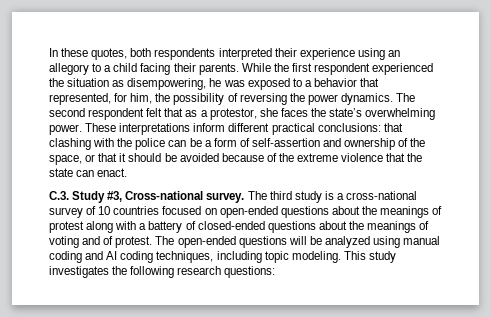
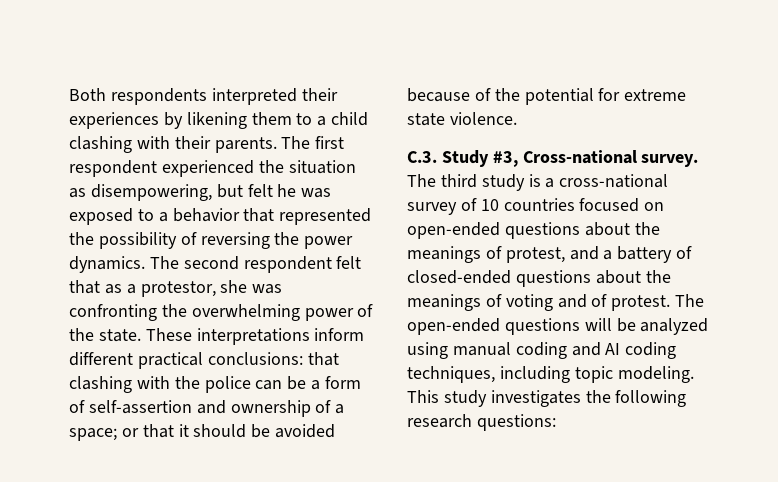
- In these quotes, both respondents interpreted their experience using an allegory to a child facing their parents. While the first respondent experienced the situation as disempowering, he was exposed to a behavior that represented, for him, the possibility of reversing the power dynamics.
+ Both respondents interpreted their experiences by likening them to a child clashing with their parents. The first respondent experienced the situation as disempowering, but felt he was exposed to a behavior that represented the possibility of reversing the power dynamics.
- The second respondent felt that as a protestor, she faces the state’s overwhelming power.
+ The second respondent felt that as a protestor, she was confronting the overwhelming power of the state.
- These interpretations inform different practical conclusions: that clashing with the police can be a form of self-assertion and ownership of the space, or that it should be avoided because of the extreme violence that the state can enact.
+ These interpretations inform different practical conclusions: that clashing with the police can be a form of self-assertion and ownership of a space; or that it should be avoided because of the potential for extreme state violence.
- The third study is a cross-national survey of 10 countries focused on open-ended questions about the meanings of protest along with a battery of closed-ended questions about the meanings of voting and of protest.
+ The third study is a cross-national survey of 10 countries focused on open-ended questions about the meanings of protest, and a battery of closed-ended questions about the meanings of voting and of protest.

